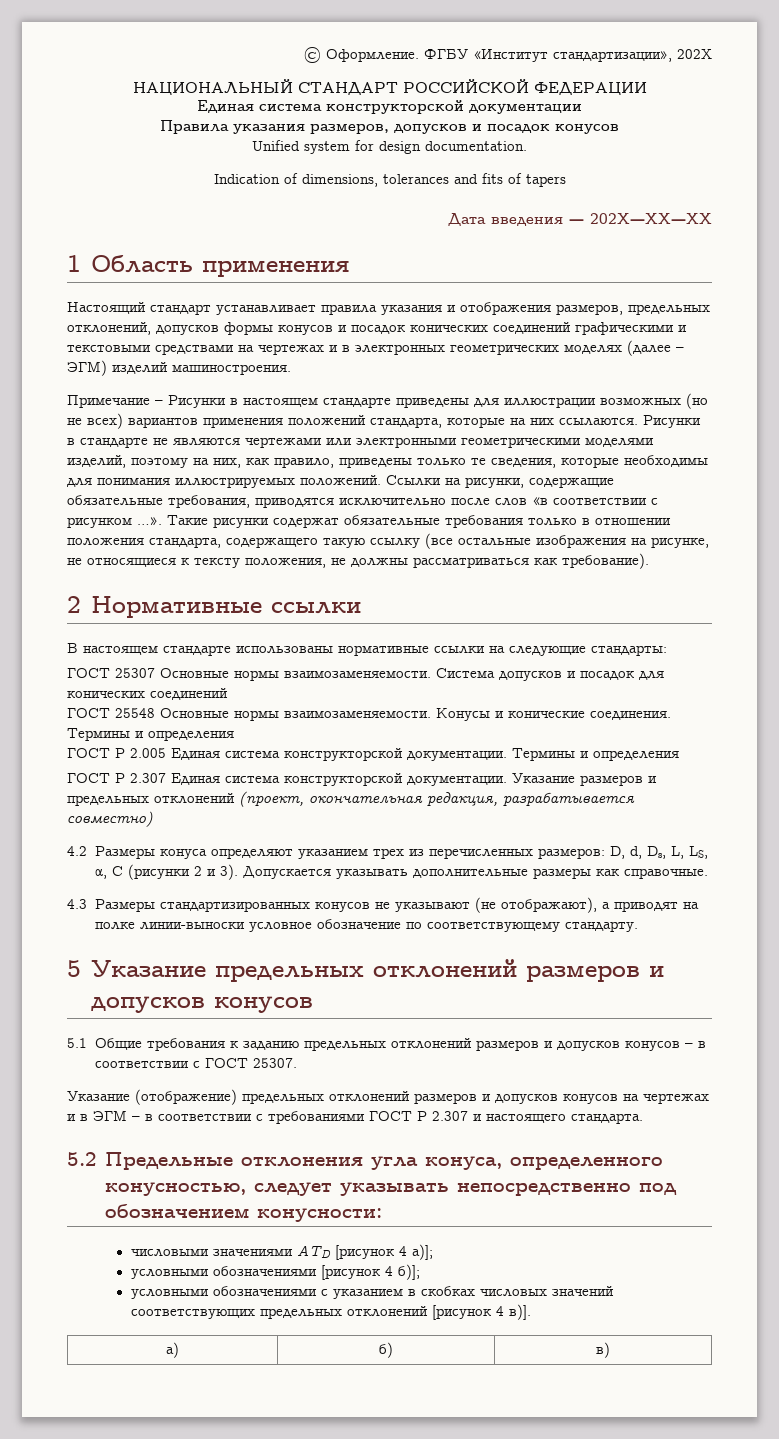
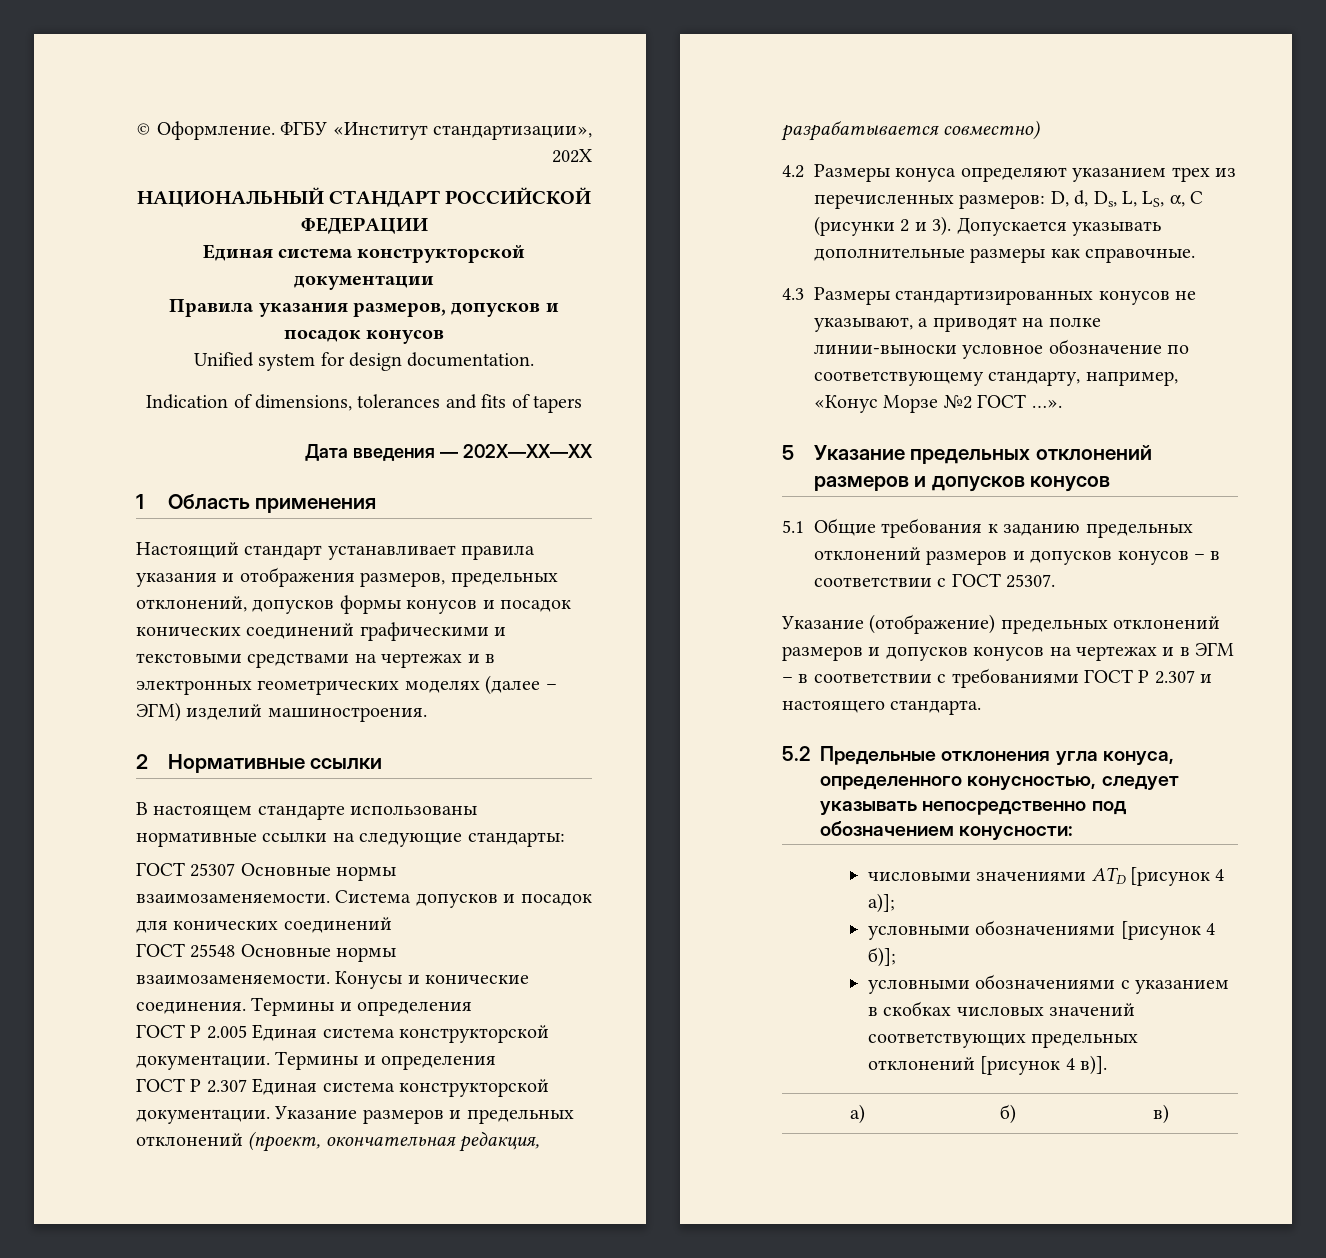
- Примечание – Рисунки в настоящем стандарте приведены для иллюстрации возможных (но не всех) вариантов применения положений стандарта, которые на них ссылаются. Рисунки в стандарте не являются чертежами или электронными геометрическими моделями изделий, поэтому на них, как правило, приведены только те сведения, которые необходимы для понимания иллюстрируемых положений. Ссылки на рисунки, содержащие обязательные требования, приводятся исключительно после слов «в соответствии с рисунком …». Такие рисунки содержат обязательные требования только в отношении положения стандарта, содержащего такую ссылку (все остальные изображения на рисунке, не относящиеся к тексту положения, не должны рассматриваться как требование).
- 4.3 Размеры стандартизированных конусов не указывают (не отображают), а приводят на полке линии-выноски условное обозначение по соответствующему стандарту.
+ 4.3 Размеры стандартизированных конусов не указывают, а приводят на полке линии-выноски условное обозначение по соответствующему стандарту, например, «Конус Морзе №2 ГОСТ …».

